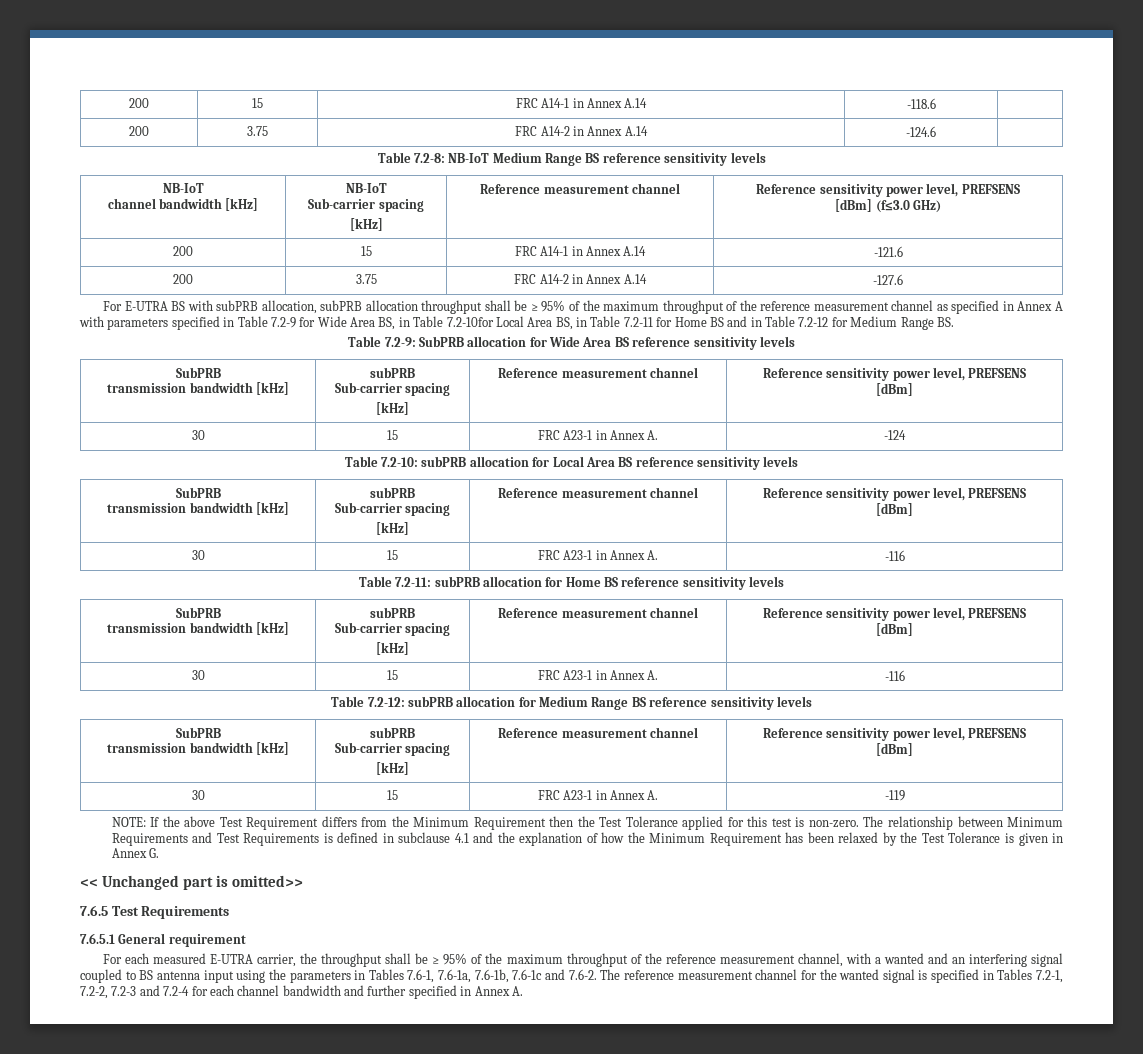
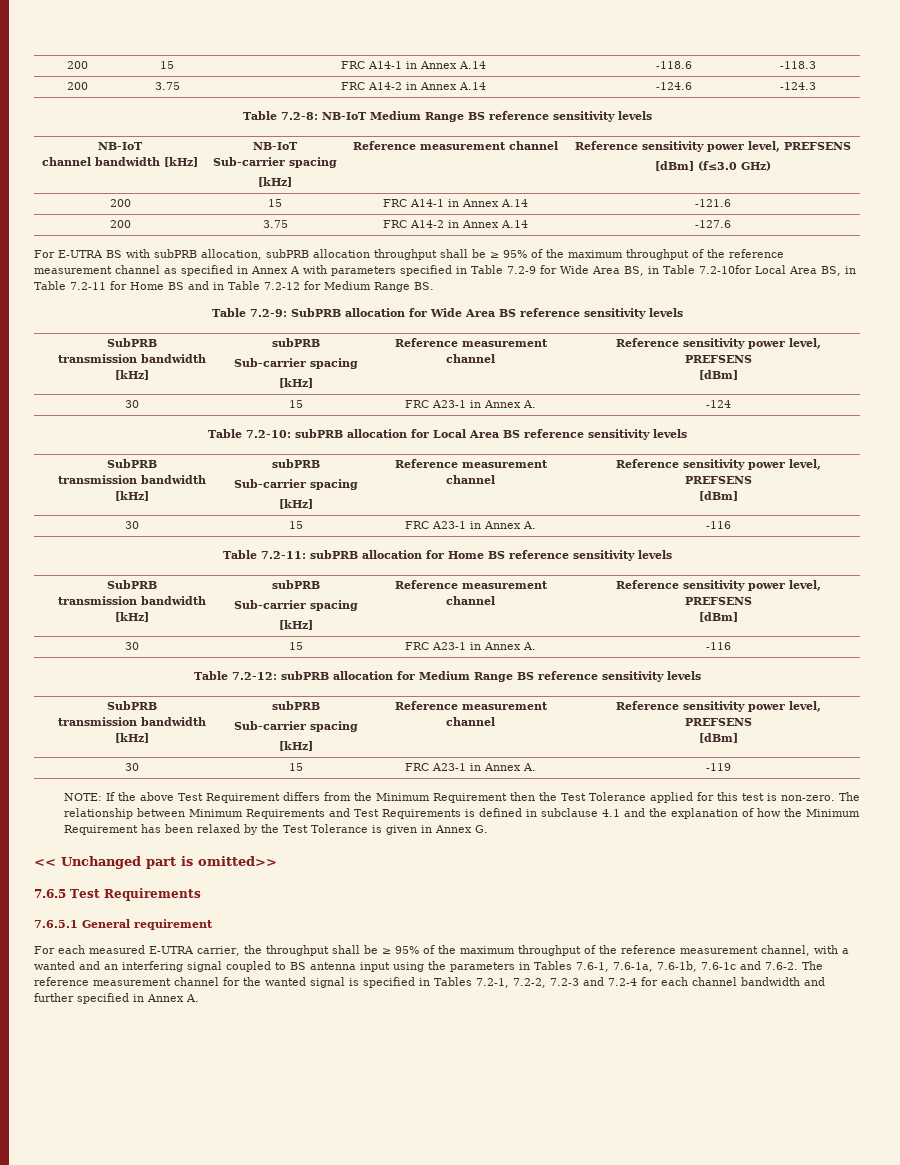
- 200 | 15 | FRC A14-1 in Annex A.14 | -118.6 |
+ 200 | 15 | FRC A14-1 in Annex A.14 | -118.6 | -118.3
- 200 | 3.75 | FRC A14-2 in Annex A.14 | -124.6 |
+ 200 | 3.75 | FRC A14-2 in Annex A.14 | -124.6 | -124.3

